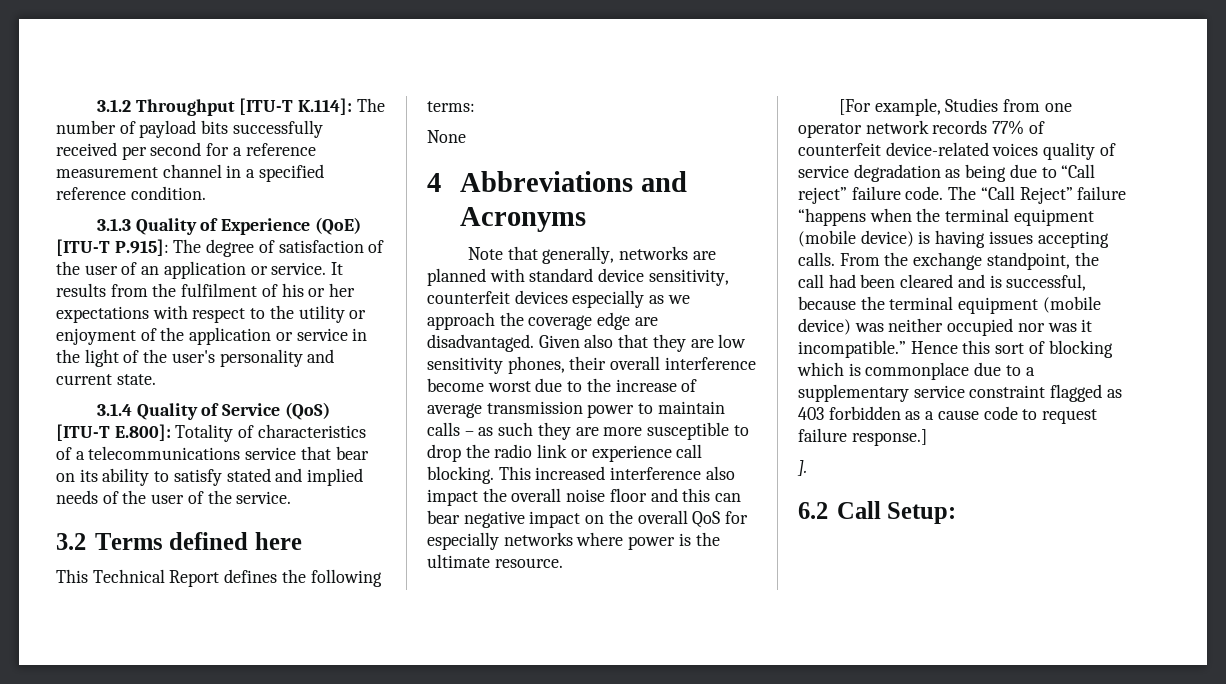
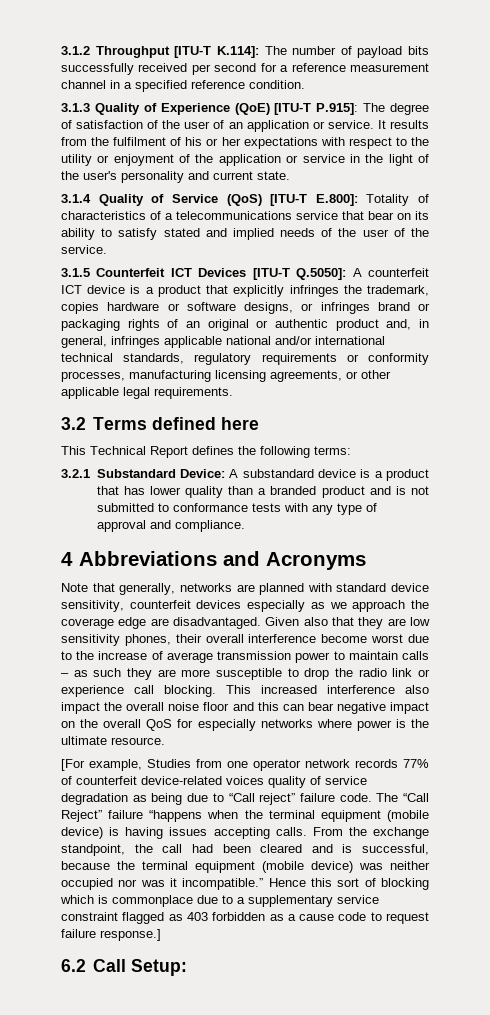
+ 3.1.5 Counterfeit ICT Devices [ITU-T Q.5050]: A counterfeit ICT device is a product that explicitly infringes the trademark, copies hardware or software designs, or infringes brand or packaging rights of an original or authentic product and, in general, infringes applicable national and/or international technical standards, regulatory requirements or conformity processes, manufacturing licensing agreements, or other applicable legal requirements.
- None
+ 3.2.1 Substandard Device: A substandard device is a product that has lower quality than a branded product and is not submitted to conformance tests with any type of approval and compliance.
- ].

